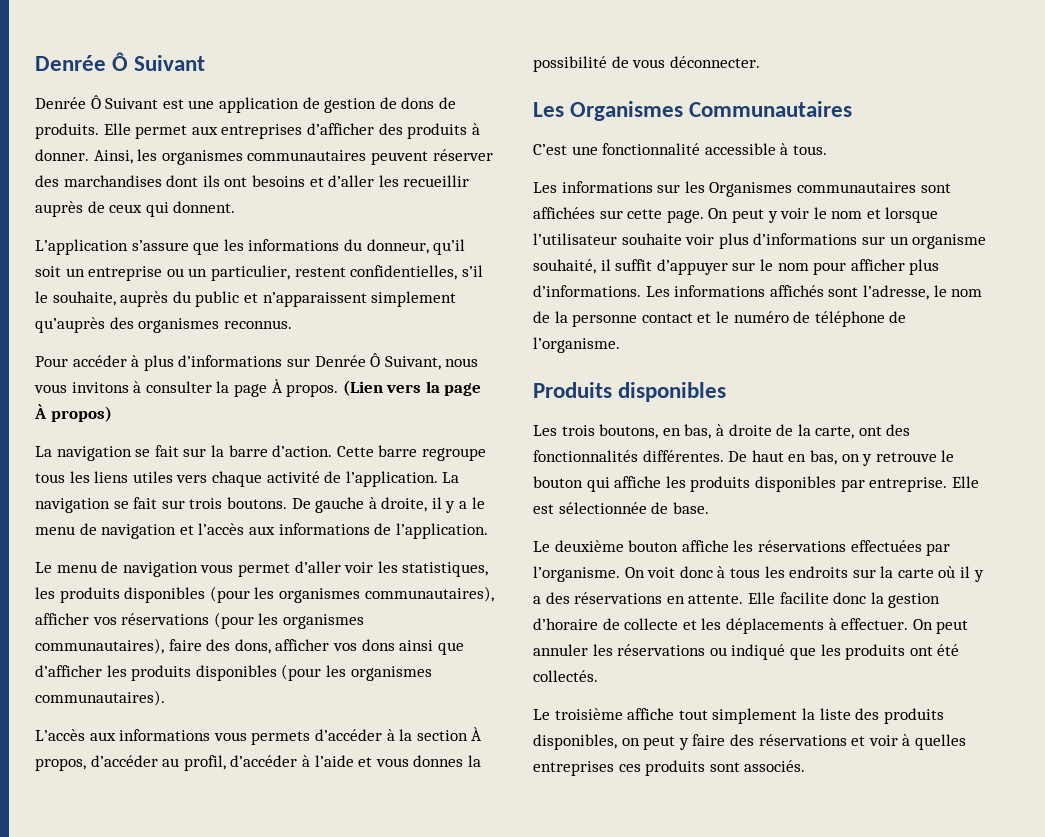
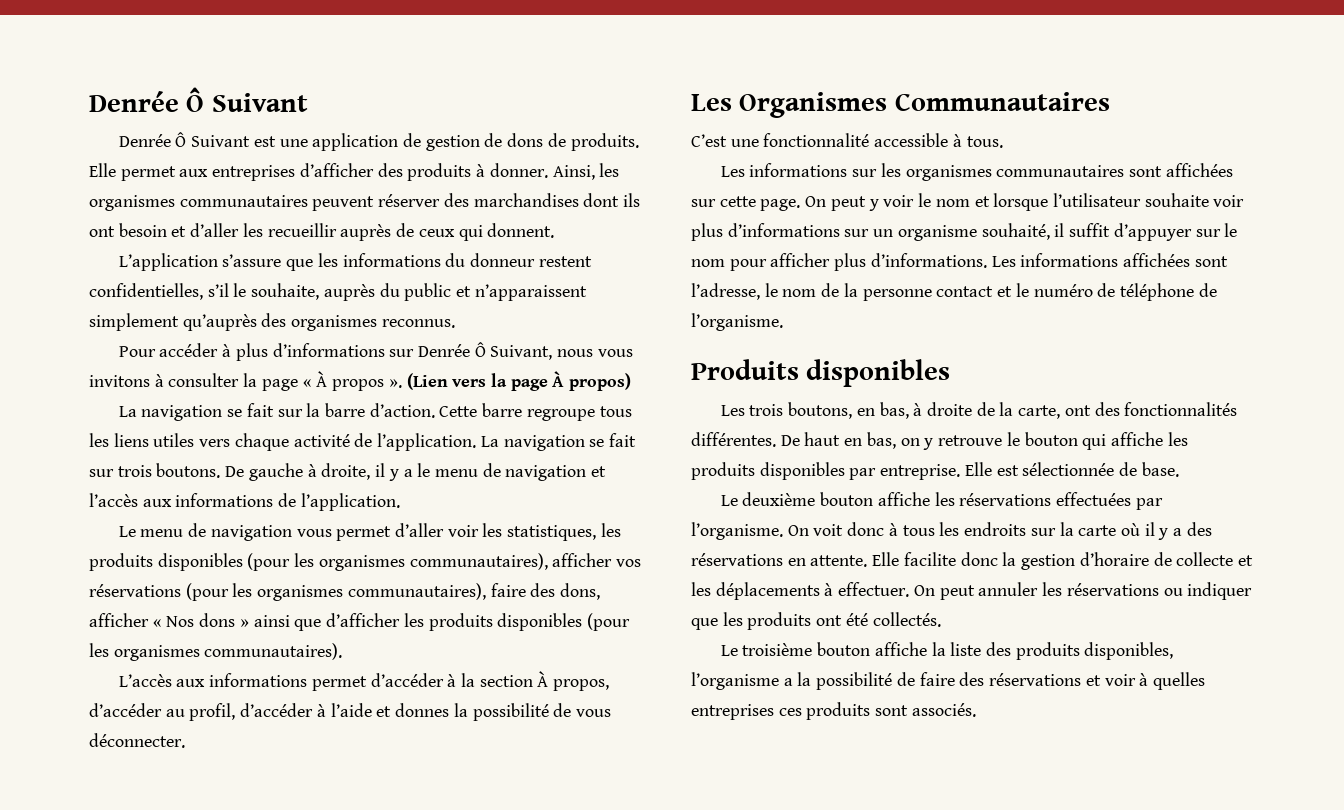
- Ainsi, les organismes communautaires peuvent réserver des marchandises dont ils ont besoins et d’aller les recueillir auprès de ceux qui donnent.
+ Ainsi, les organismes communautaires peuvent réserver des marchandises dont ils ont besoin et d’aller les recueillir auprès de ceux qui donnent.
- L’application s’assure que les informations du donneur, qu’il soit un entreprise ou un particulier, restent confidentielles, s’il le souhaite, auprès du public et n’apparaissent simplement qu’auprès des organismes reconnus.
+ L’application s’assure que les informations du donneur restent confidentielles, s’il le souhaite, auprès du public et n’apparaissent simplement qu’auprès des organismes reconnus.
- Pour accéder à plus d’informations sur Denrée Ô Suivant, nous vous invitons à consulter la page À propos.
+ Pour accéder à plus d’informations sur Denrée Ô Suivant, nous vous invitons à consulter la page « À propos ».
- Le menu de navigation vous permet d’aller voir les statistiques, les produits disponibles (pour les organismes communautaires), afficher vos réservations (pour les organismes communautaires), faire des dons, afficher vos dons ainsi que d’afficher les produits disponibles (pour les organismes communautaires).
+ Le menu de navigation vous permet d’aller voir les statistiques, les produits disponibles (pour les organismes communautaires), afficher vos réservations (pour les organismes communautaires), faire des dons, afficher « Nos dons » ainsi que d’afficher les produits disponibles (pour les organismes communautaires).
- L’accès aux informations vous permets d’accéder à la section À propos, d’accéder au profil, d’accéder à l’aide et vous donnes la possibilité de vous déconnecter.
+ L’accès aux informations permet d’accéder à la section À propos, d’accéder au profil, d’accéder à l’aide et donnes la possibilité de vous déconnecter.
- Les informations sur les Organismes communautaires sont affichées sur cette page.
+ Les informations sur les organismes communautaires sont affichées sur cette page.
- Les informations affichés sont l’adresse, le nom de la personne contact et le numéro de téléphone de l’organisme.
+ Les informations affichées sont l’adresse, le nom de la personne contact et le numéro de téléphone de l’organisme.
- On peut annuler les réservations ou indiqué que les produits ont été collectés.
+ On peut annuler les réservations ou indiquer que les produits ont été collectés.
- Le troisième affiche tout simplement la liste des produits disponibles, on peut y faire des réservations et voir à quelles entreprises ces produits sont associés.
+ Le troisième bouton affiche la liste des produits disponibles, l’organisme a la possibilité de faire des réservations et voir à quelles entreprises ces produits sont associés.

